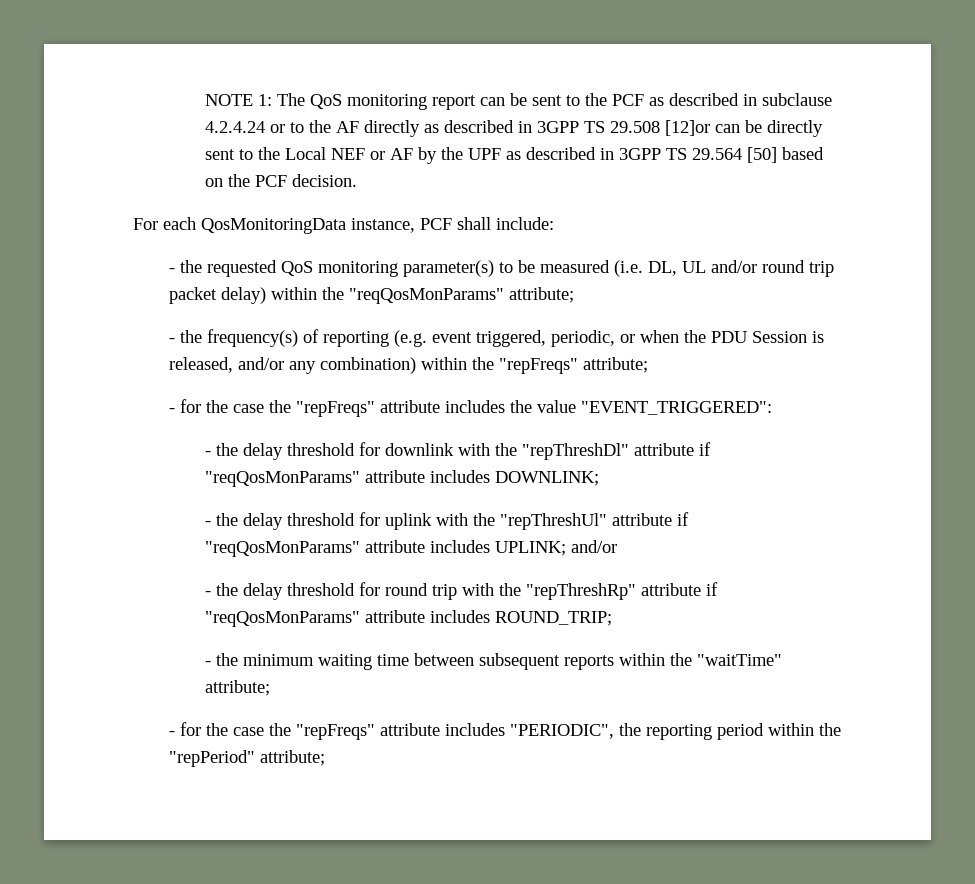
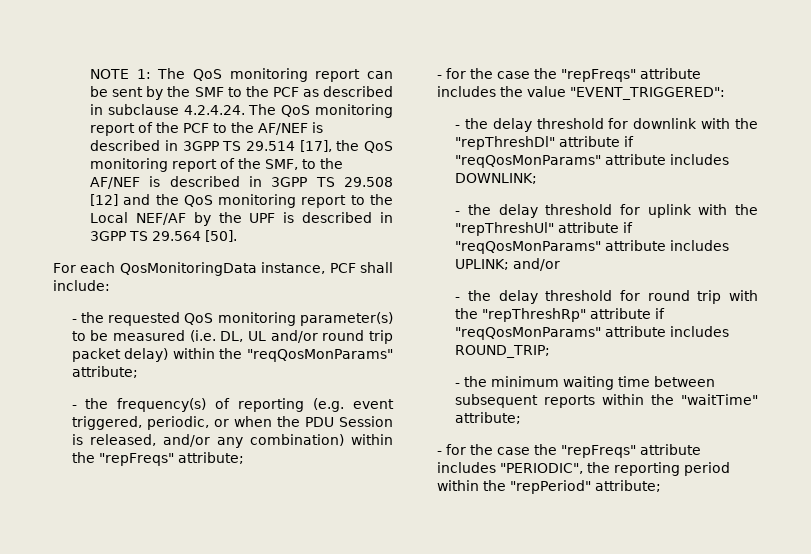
- NOTE 1: The QoS monitoring report can be sent to the PCF as described in subclause 4.2.4.24 or to the AF directly as described in 3GPP TS 29.508 [12]or can be directly sent to the Local NEF or AF by the UPF as described in 3GPP TS 29.564 [50] based on the PCF decision.
+ NOTE 1: The QoS monitoring report can be sent by the SMF to the PCF as described in subclause 4.2.4.24. The QoS monitoring report of the PCF to the AF/NEF is described in 3GPP TS 29.514 [17], the QoS monitoring report of the SMF, to the AF/NEF is described in 3GPP TS 29.508 [12] and the QoS monitoring report to the Local NEF/AF by the UPF is described in 3GPP TS 29.564 [50].

